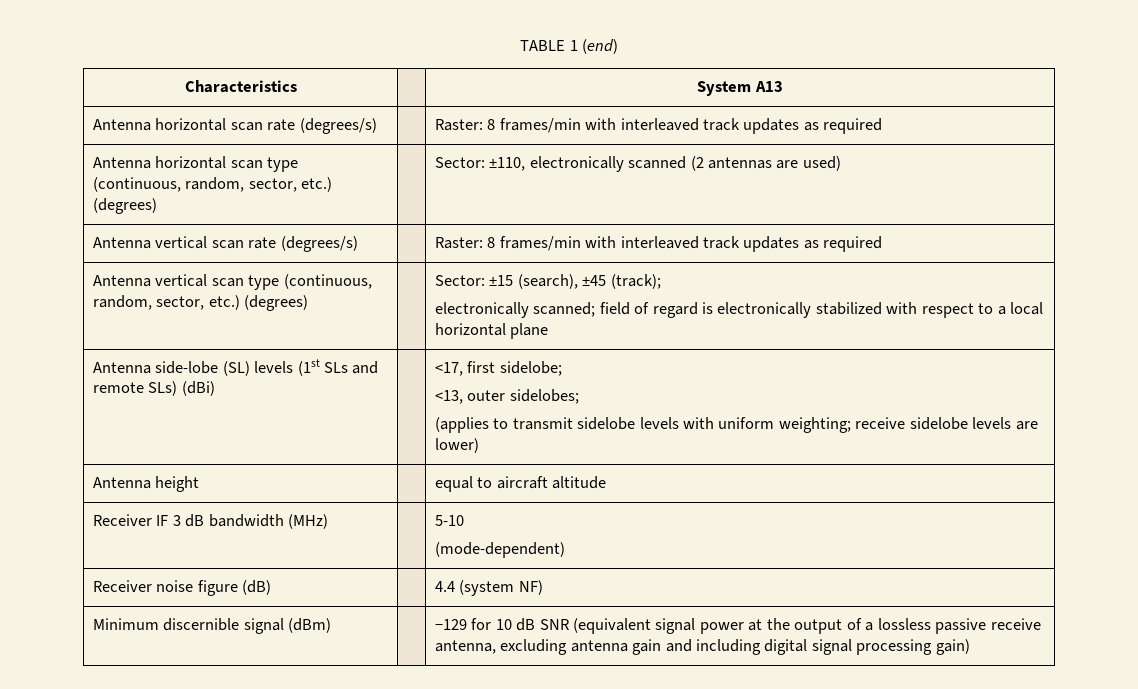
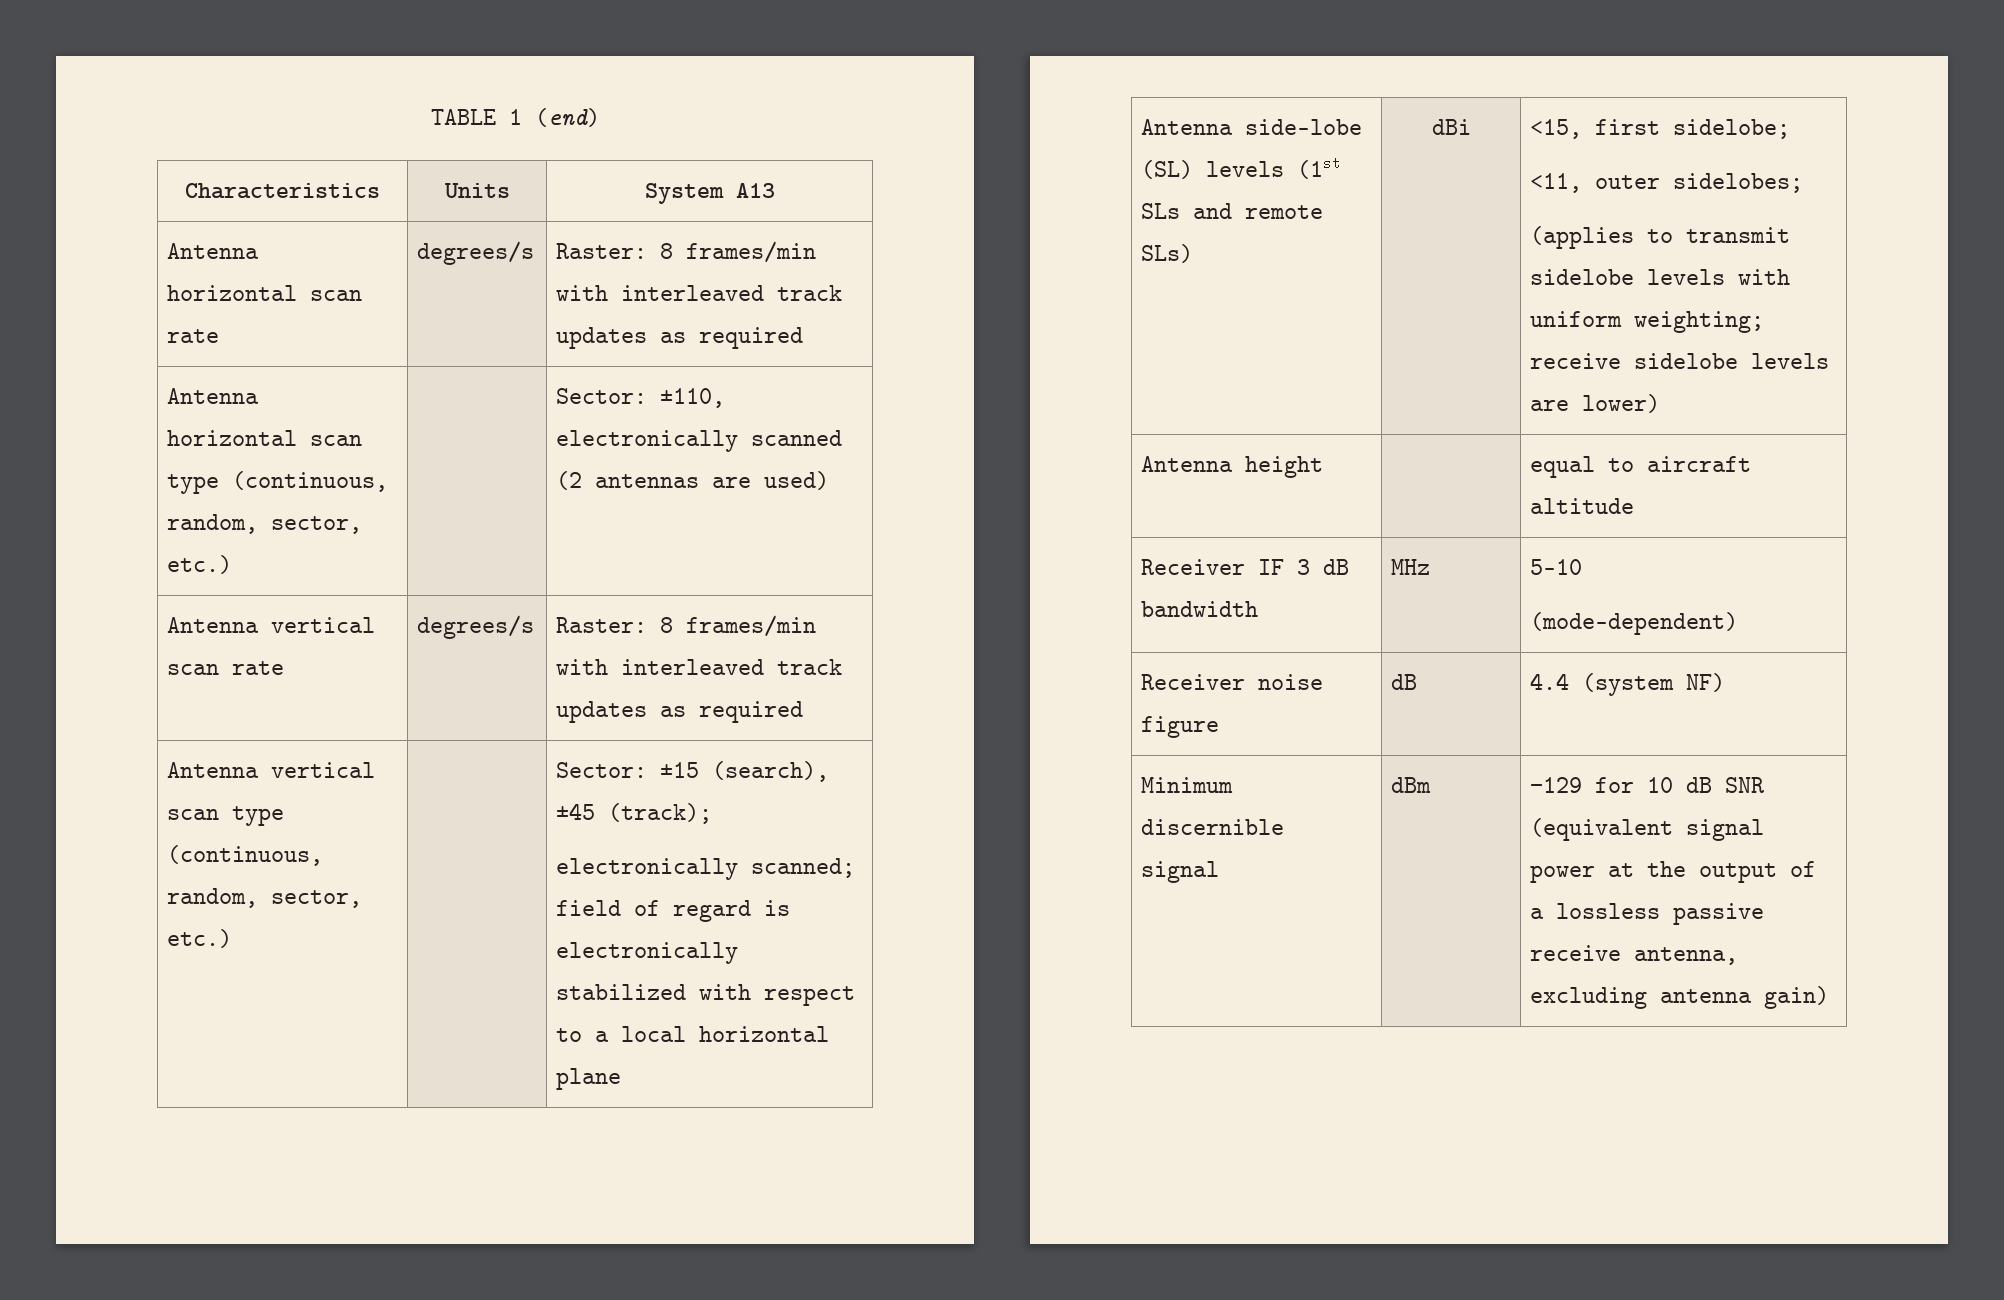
- Characteristics | | System A13
+ Characteristics | Units | System A13
- Antenna horizontal scan rate (degrees/s) | | Raster: 8 frames/min with interleaved track updates as required
+ Antenna horizontal scan rate | degrees/s | Raster: 8 frames/min with interleaved track updates as required
- Antenna horizontal scan type (continuous, random, sector, etc.) (degrees) | | Sector: ±110, electronically scanned (2 antennas are used)
+ Antenna horizontal scan type (continuous, random, sector, etc.) | | Sector: ±110, electronically scanned (2 antennas are used)
- Antenna vertical scan rate (degrees/s) | | Raster: 8 frames/min with interleaved track updates as required
+ Antenna vertical scan rate | degrees/s | Raster: 8 frames/min with interleaved track updates as required
- Antenna vertical scan type (continuous, random, sector, etc.) (degrees) | | Sector: ±15 (search), ±45 (track);
+ Antenna vertical scan type (continuous, random, sector, etc.) | | Sector: ±15 (search), ±45 (track);
- Antenna side-lobe (SL) levels (1st SLs and remote SLs) (dBi) | | <17, first sidelobe;
- <13, outer sidelobes;
+ Antenna side-lobe (SL) levels (1st SLs and remote SLs) | dBi | <15, first sidelobe;
+ <11, outer sidelobes;
- Receiver IF 3 dB bandwidth (MHz) | | 5-10
+ Receiver IF 3 dB bandwidth | MHz | 5-10
- Receiver noise figure (dB) | | 4.4 (system NF)
+ Receiver noise figure | dB | 4.4 (system NF)
- Minimum discernible signal (dBm) | | −129 for 10 dB SNR (equivalent signal power at the output of a lossless passive receive antenna, excluding antenna gain and including digital signal processing gain)
+ Minimum discernible signal | dBm | −129 for 10 dB SNR (equivalent signal power at the output of a lossless passive receive antenna, excluding antenna gain)

